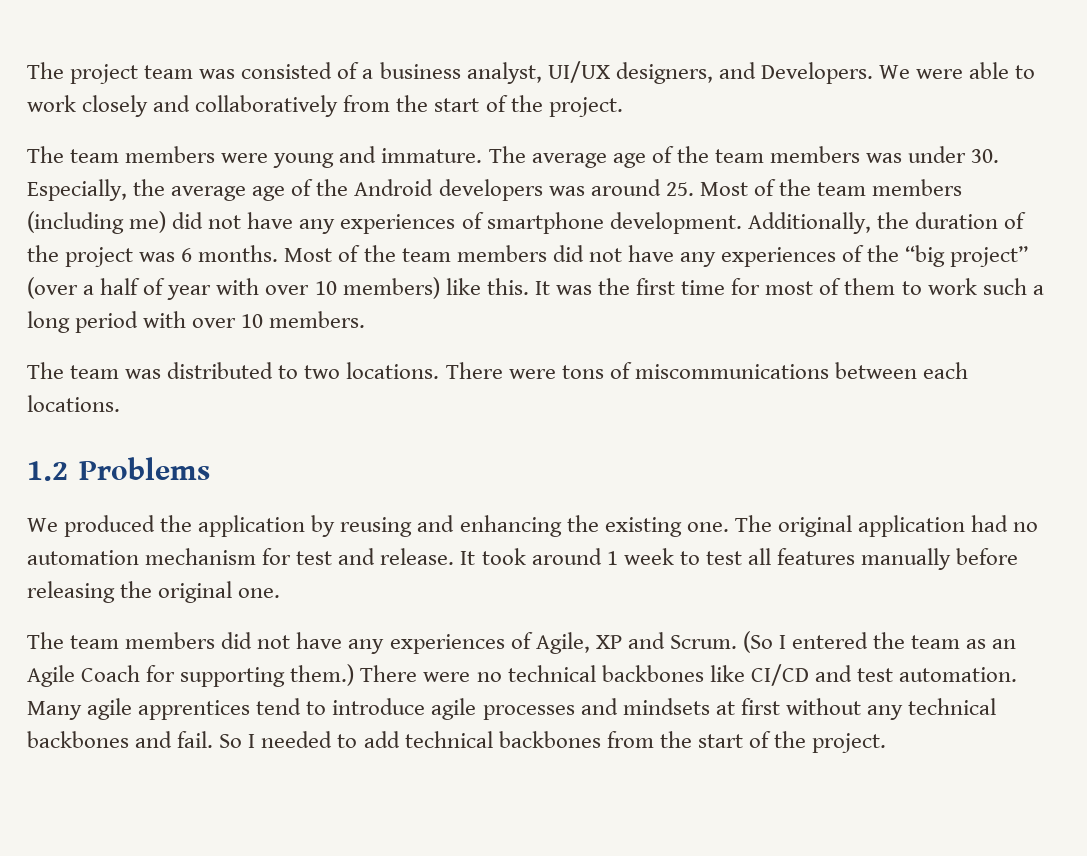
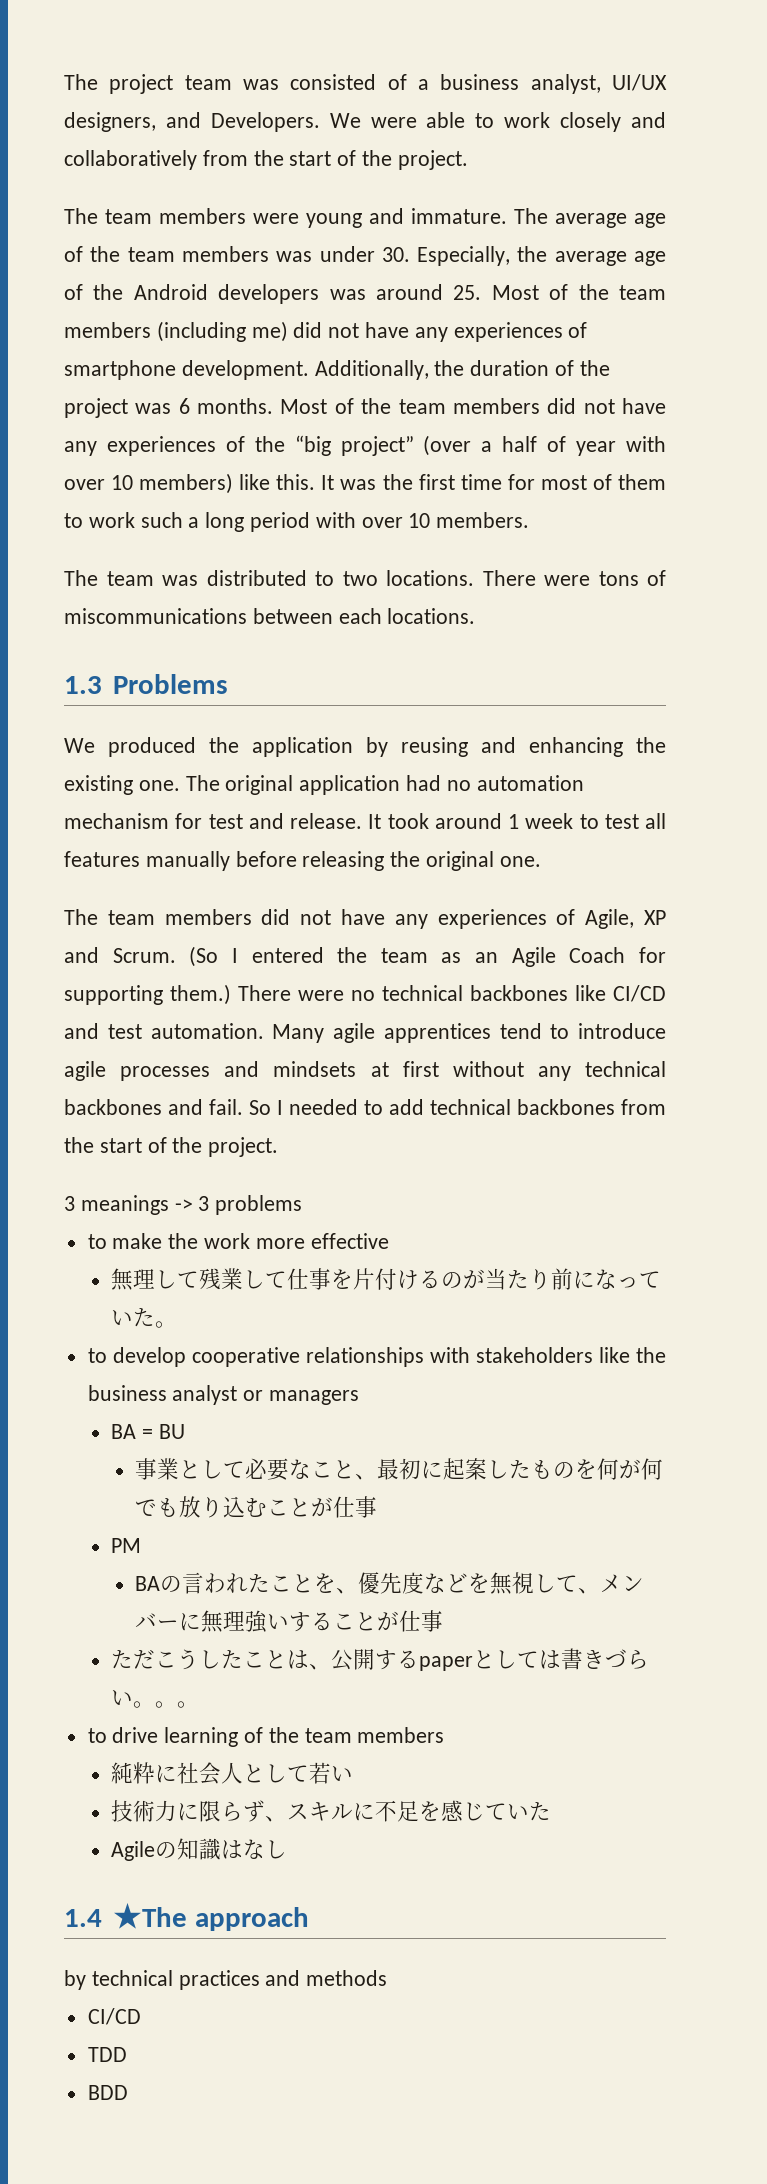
- 1.2 Problems
+ 1.3 Problems
+ 3 meanings -> 3 problems
+ to make the work more effective
+ 無理して残業して仕事を片付けるのが当たり前になっていた。
+ to develop cooperative relationships with stakeholders like the business analyst or managers
+ BA = BU
+ 事業として必要なこと、最初に起案したものを何が何でも放り込むことが仕事
+ PM
+ BAの言われたことを、優先度などを無視して、メンバーに無理強いすることが仕事
+ ただこうしたことは、公開するpaperとしては書きづらい。。。
+ to drive learning of the team members
+ 純粋に社会人として若い
+ 技術力に限らず、スキルに不足を感じていた
+ Agileの知識はなし
+ 1.4 ★The approach
+ by technical practices and methods
+ CI/CD
+ TDD
+ BDD

